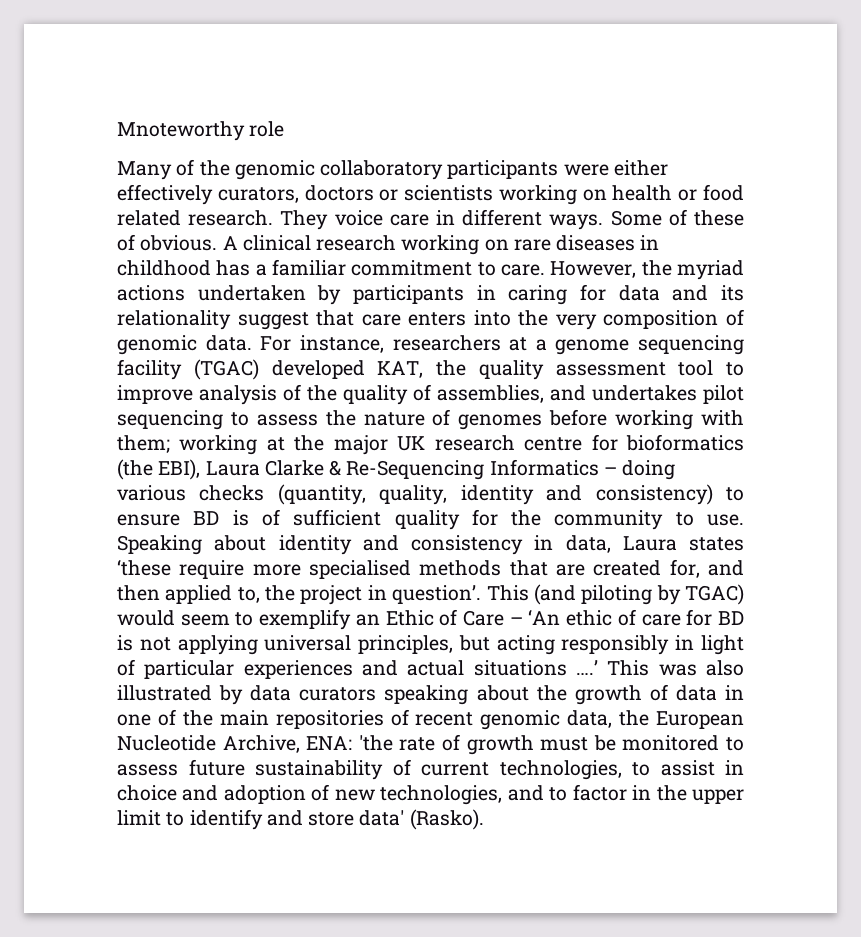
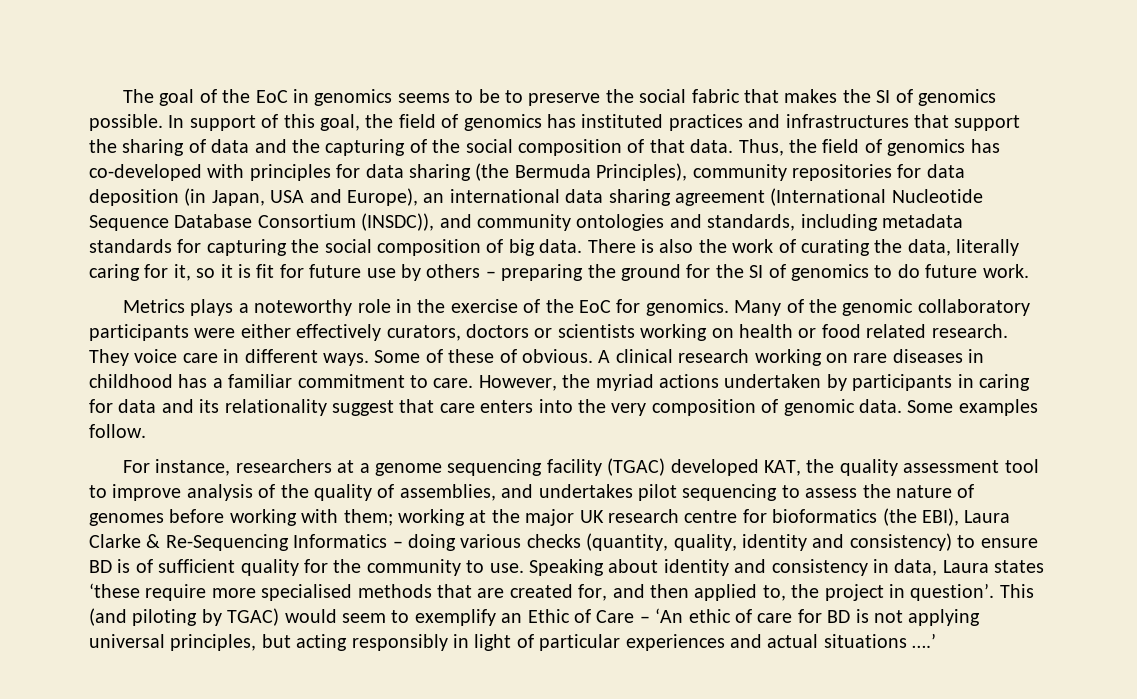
- Mnoteworthy role
- Many of the genomic collaboratory participants were either effectively curators, doctors or scientists working on health or food related research.
+ The goal of the EoC in genomics seems to be to preserve the social fabric that makes the SI of genomics possible. In support of this goal, the field of genomics has instituted practices and infrastructures that support the sharing of data and the capturing of the social composition of that data. Thus, the field of genomics has co-developed with principles for data sharing (the Bermuda Principles), community repositories for data deposition (in Japan, USA and Europe), an international data sharing agreement (International Nucleotide Sequence Database Consortium (INSDC)), and community ontologies and standards, including metadata standards for capturing the social composition of big data. There is also the work of curating the data, literally caring for it, so it is fit for future use by others – preparing the ground for the SI of genomics to do future work.
+ Metrics plays a noteworthy role in the exercise of the EoC for genomics. Many of the genomic collaboratory participants were either effectively curators, doctors or scientists working on health or food related research.
- However, the myriad actions undertaken by participants in caring for data and its relationality suggest that care enters into the very composition of genomic data. For instance, researchers at a genome sequencing facility (TGAC) developed KAT, the quality assessment tool to improve analysis of the quality of assemblies, and undertakes pilot sequencing to assess the nature of genomes before working with them;
+ However, the myriad actions undertaken by participants in caring for data and its relationality suggest that care enters into the very composition of genomic data. Some examples follow.
+ For instance, researchers at a genome sequencing facility (TGAC) developed KAT, the quality assessment tool to improve analysis of the quality of assemblies, and undertakes pilot sequencing to assess the nature of genomes before working with them;
- This was also illustrated by data curators speaking about the growth of data in one of the main repositories of recent genomic data, the European Nucleotide Archive, ENA: 'the rate of growth must be monitored to assess future sustainability of current technologies, to assist in choice and adoption of new technologies, and to factor in the upper limit to identify and store data' (Rasko).

